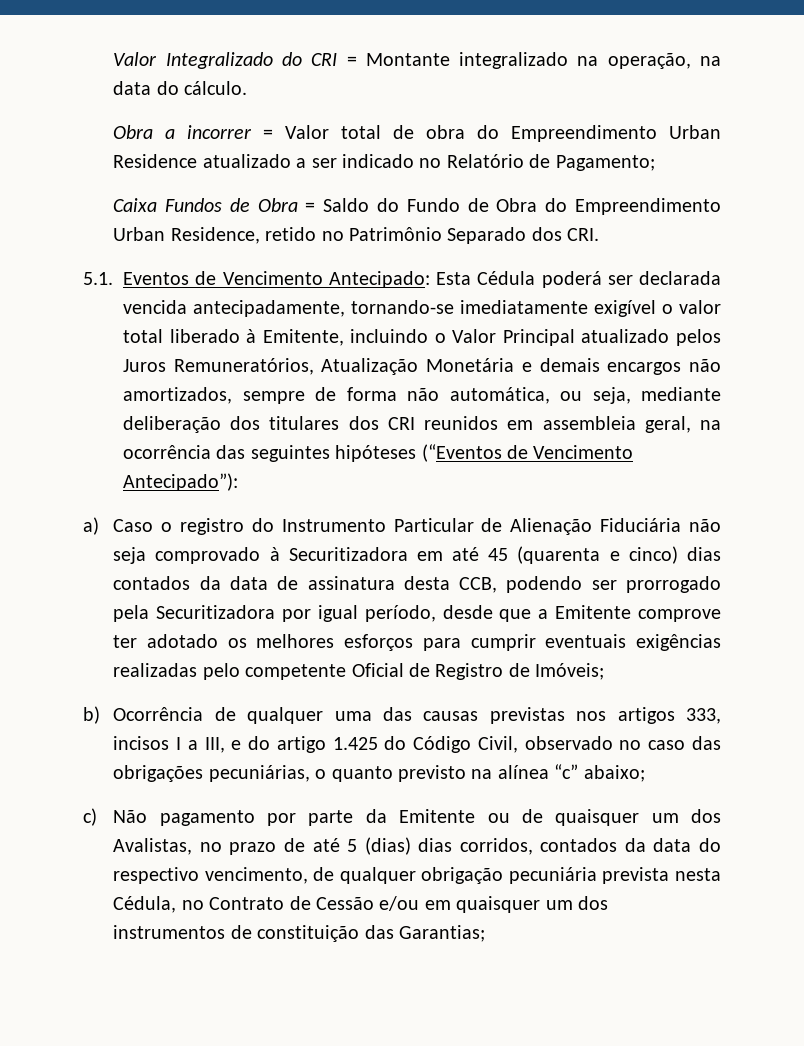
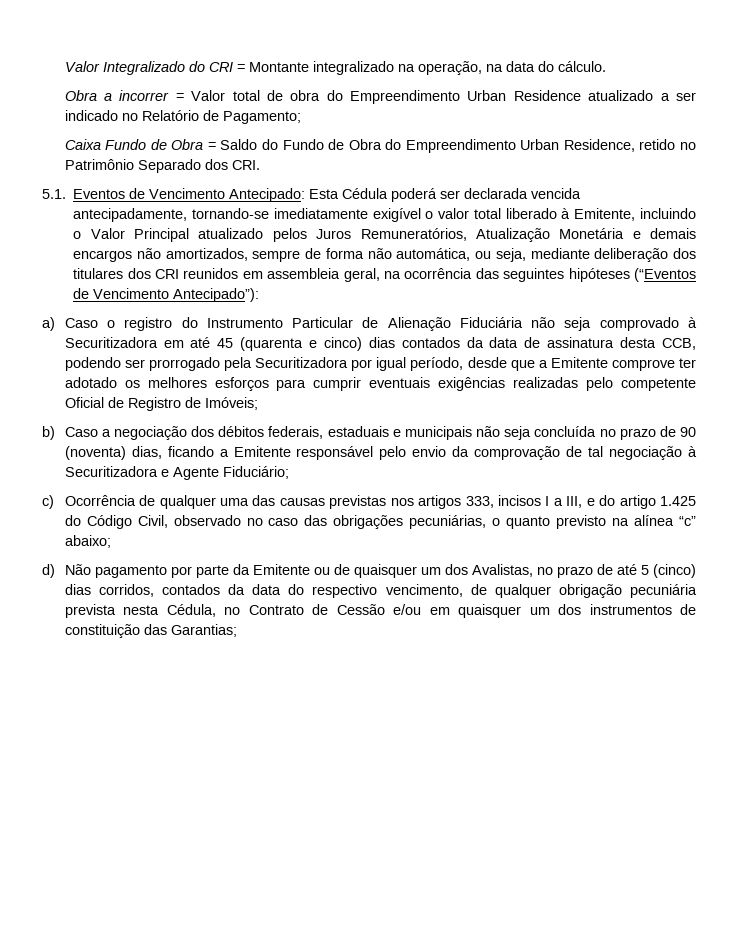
- Caixa Fundos de Obra = Saldo do Fundo de Obra do Empreendimento Urban Residence, retido no Patrimônio Separado dos CRI.
+ Caixa Fundo de Obra = Saldo do Fundo de Obra do Empreendimento Urban Residence, retido no Patrimônio Separado dos CRI.
- b) Ocorrência de qualquer uma das causas previstas nos artigos 333, incisos I a III, e do artigo 1.425 do Código Civil, observado no caso das obrigações pecuniárias, o quanto previsto na alínea “c” abaixo;
+ b) Caso a negociação dos débitos federais, estaduais e municipais não seja concluída no prazo de 90 (noventa) dias, ficando a Emitente responsável pelo envio da comprovação de tal negociação à Securitizadora e Agente Fiduciário;
+ c) Ocorrência de qualquer uma das causas previstas nos artigos 333, incisos I a III, e do artigo 1.425 do Código Civil, observado no caso das obrigações pecuniárias, o quanto previsto na alínea “c” abaixo;
- c) Não pagamento por parte da Emitente ou de quaisquer um dos Avalistas, no prazo de até 5 (dias) dias corridos, contados da data do respectivo vencimento, de qualquer obrigação pecuniária prevista nesta Cédula, no Contrato de Cessão e/ou em quaisquer um dos instrumentos de constituição das Garantias;
+ d) Não pagamento por parte da Emitente ou de quaisquer um dos Avalistas, no prazo de até 5 (cinco) dias corridos, contados da data do respectivo vencimento, de qualquer obrigação pecuniária prevista nesta Cédula, no Contrato de Cessão e/ou em quaisquer um dos instrumentos de constituição das Garantias;

